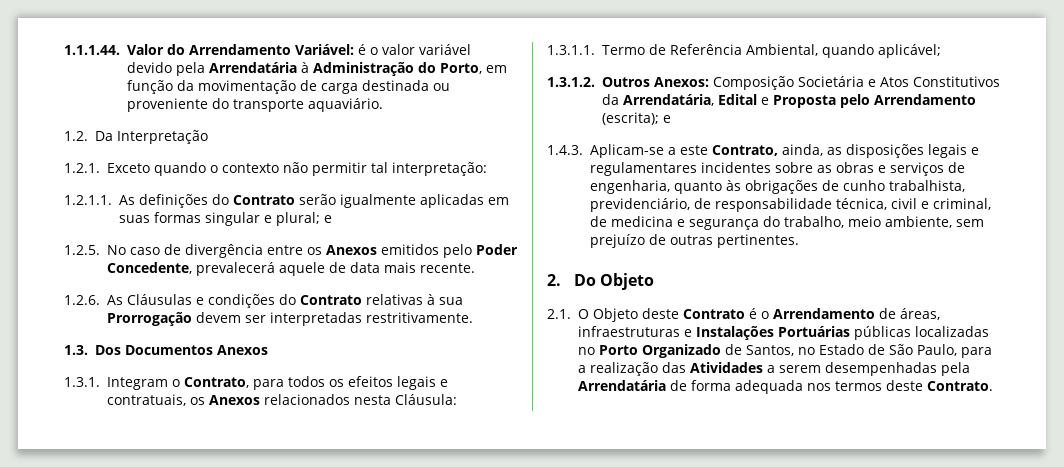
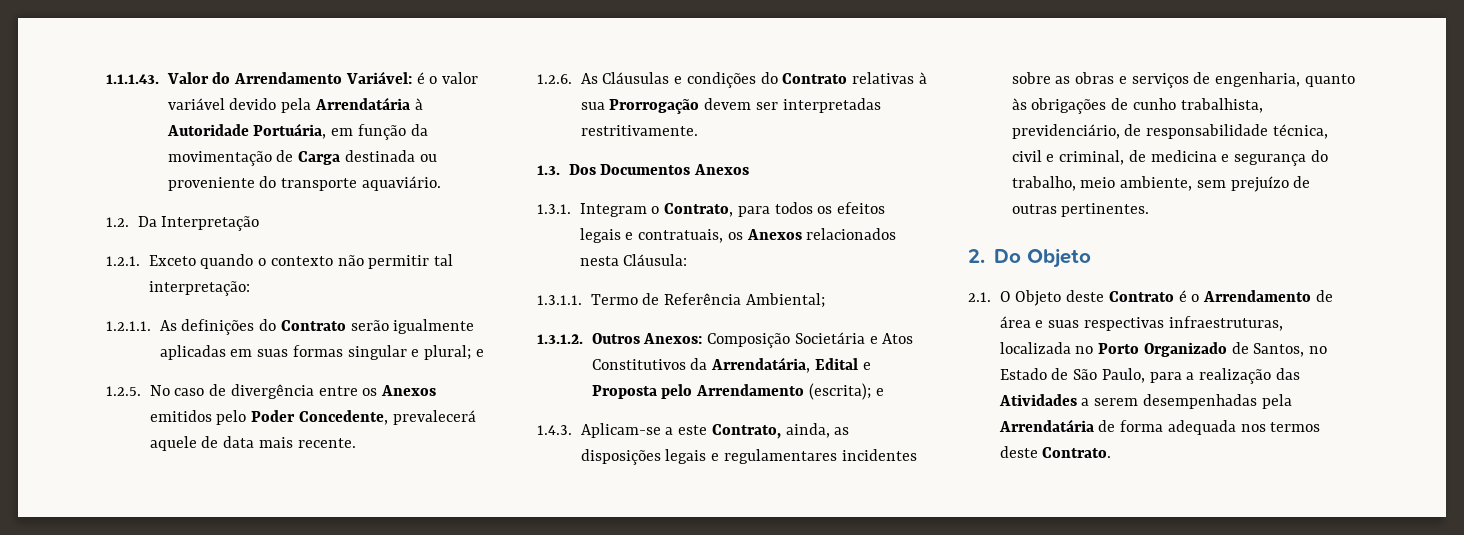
- 1.1.1.44. Valor do Arrendamento Variável: é o valor variável devido pela Arrendatária à Administração do Porto, em função da movimentação de carga destinada ou proveniente do transporte aquaviário.
+ 1.1.1.43. Valor do Arrendamento Variável: é o valor variável devido pela Arrendatária à Autoridade Portuária, em função da movimentação de Carga destinada ou proveniente do transporte aquaviário.
- 1.3.1.1. Termo de Referência Ambiental, quando aplicável;
+ 1.3.1.1. Termo de Referência Ambiental;
- 2.1. O Objeto deste Contrato é o Arrendamento de áreas, infraestruturas e Instalações Portuárias públicas localizadas no Porto Organizado de Santos, no Estado de São Paulo, para a realização das Atividades a serem desempenhadas pela Arrendatária de forma adequada nos termos deste Contrato.
+ 2.1. O Objeto deste Contrato é o Arrendamento de área e suas respectivas infraestruturas, localizada no Porto Organizado de Santos, no Estado de São Paulo, para a realização das Atividades a serem desempenhadas pela Arrendatária de forma adequada nos termos deste Contrato.

